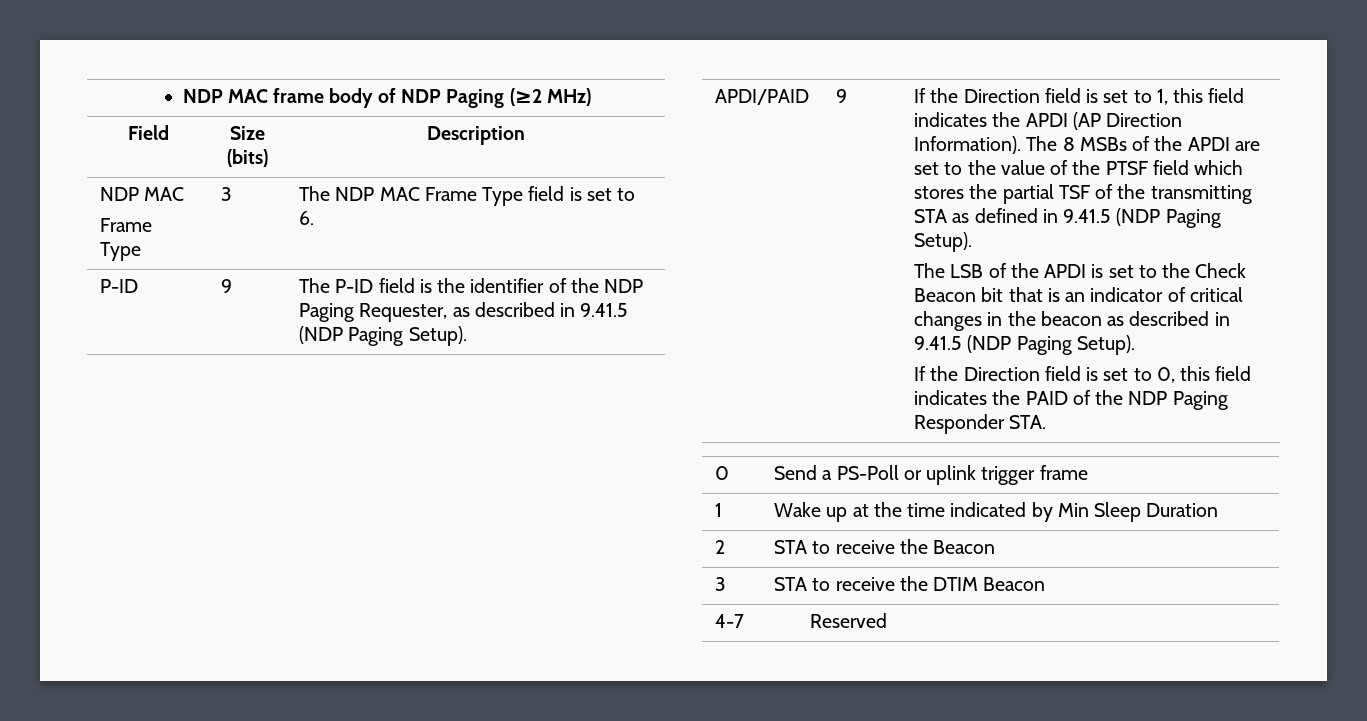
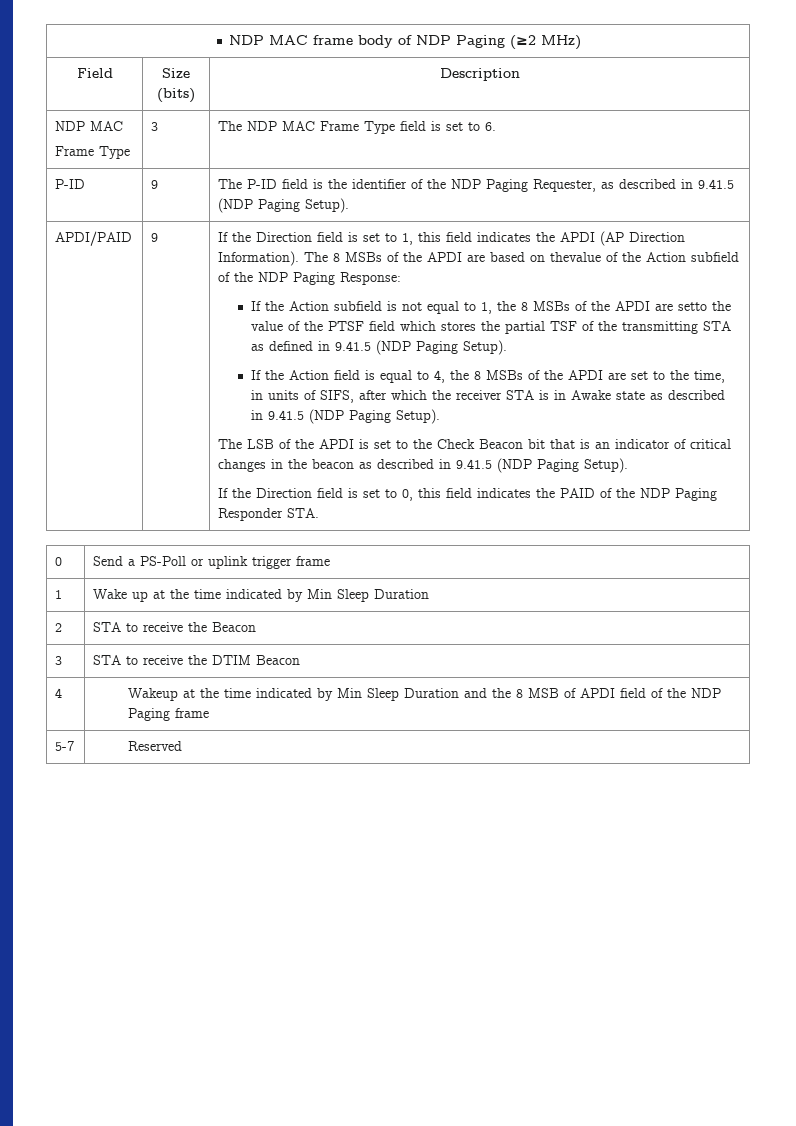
- The 8 MSBs of the APDI are set to the value of the PTSF field which stores the partial TSF of the transmitting STA as defined in 9.41.5 (NDP Paging Setup).
+ The 8 MSBs of the APDI are based on thevalue of the Action subfield of the NDP Paging Response:
+ If the Action subfield is not equal to 1, the 8 MSBs of the APDI are setto the value of the PTSF field which stores the partial TSF of the transmitting STA as defined in 9.41.5 (NDP Paging Setup).
+ If the Action field is equal to 4, the 8 MSBs of the APDI are set to the time, in units of SIFS, after which the receiver STA is in Awake state as described in 9.41.5 (NDP Paging Setup).
- 4-7 | Reserved
+ 4 | Wakeup at the time indicated by Min Sleep Duration and the 8 MSB of APDI field of the NDP Paging frame
+ 5-7 | Reserved

